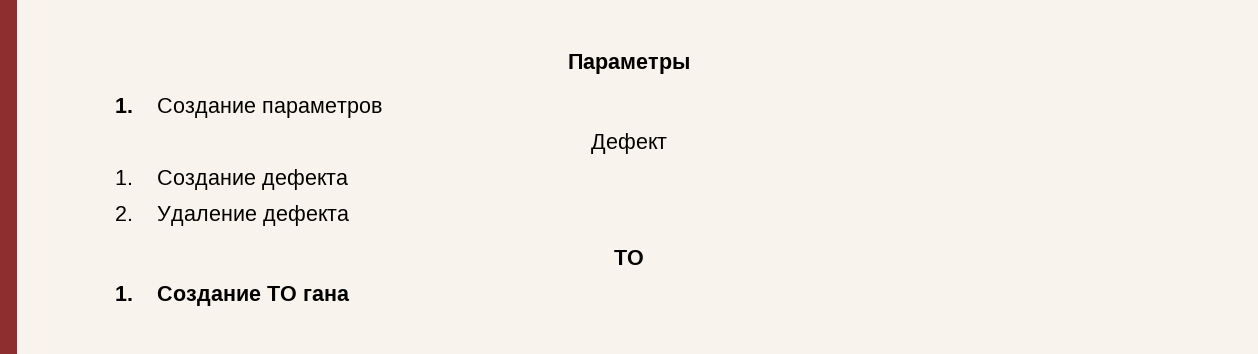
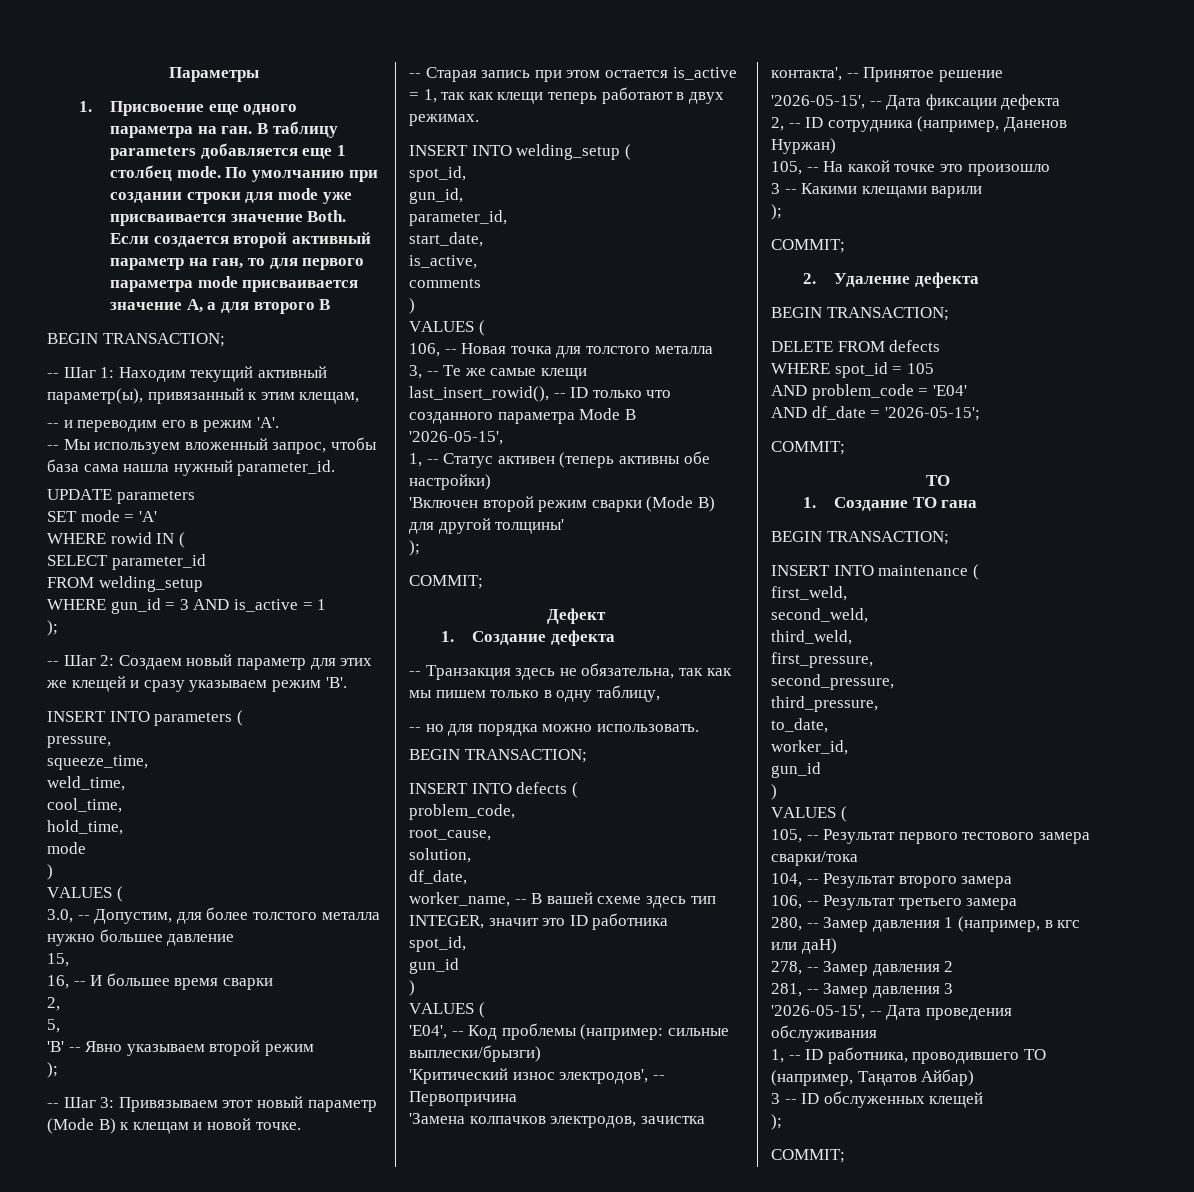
- 1. Создание параметров
+ 1. Присвоение еще одного параметра на ган. В таблицу parameters добавляется еще 1 столбец mode. По умолчанию при создании строки для mode уже присваивается значение Both. Если создается второй активный параметр на ган, то для первого параметра mode присваивается значение A, а для второго B
+ BEGIN TRANSACTION;
+ -- Шаг 1: Находим текущий активный параметр(ы), привязанный к этим клещам,
+ -- и переводим его в режим 'A'.
+ -- Мы используем вложенный запрос, чтобы база сама нашла нужный parameter_id.
+ UPDATE parameters
+ SET mode = 'A'
+ WHERE rowid IN (
+ SELECT parameter_id
+ FROM welding_setup
+ WHERE gun_id = 3 AND is_active = 1
+ );
+ -- Шаг 2: Создаем новый параметр для этих же клещей и сразу указываем режим 'B'.
+ INSERT INTO parameters (
+ pressure,
+ squeeze_time,
+ weld_time,
+ cool_time,
+ hold_time,
+ mode
+ )
+ VALUES (
+ 3.0, -- Допустим, для более толстого металла нужно большее давление
+ 15,
+ 16, -- И большее время сварки
+ 2,
+ 5,
+ 'B' -- Явно указываем второй режим
+ );
+ -- Шаг 3: Привязываем этот новый параметр (Mode B) к клещам и новой точке.
+ -- Старая запись при этом остается is_active = 1, так как клещи теперь работают в двух режимах.
+ INSERT INTO welding_setup (
+ spot_id,
+ gun_id,
+ parameter_id,
+ start_date,
+ is_active,
+ comments
+ )
+ VALUES (
+ 106, -- Новая точка для толстого металла
+ 3, -- Те же самые клещи
+ last_insert_rowid(), -- ID только что созданного параметра Mode B
+ '2026-05-15',
+ 1, -- Статус активен (теперь активны обе настройки)
+ 'Включен второй режим сварки (Mode B) для другой толщины'
+ );
+ COMMIT;
  Дефект
  1. Создание дефекта
+ -- Транзакция здесь не обязательна, так как мы пишем только в одну таблицу,
+ -- но для порядка можно использовать.
+ BEGIN TRANSACTION;
+ INSERT INTO defects (
+ problem_code,
+ root_cause,
+ solution,
+ df_date,
+ worker_name, -- В вашей схеме здесь тип INTEGER, значит это ID работника
+ spot_id,
+ gun_id
+ )
+ VALUES (
+ 'E04', -- Код проблемы (например: сильные выплески/брызги)
+ 'Критический износ электродов', -- Первопричина
+ 'Замена колпачков электродов, зачистка контакта', -- Принятое решение
+ '2026-05-15', -- Дата фиксации дефекта
+ 2, -- ID сотрудника (например, Даненов Нуржан)
+ 105, -- На какой точке это произошло
+ 3 -- Какими клещами варили
+ );
+ COMMIT;
  2. Удаление дефекта
+ BEGIN TRANSACTION;
+ DELETE FROM defects
+ WHERE spot_id = 105
+ AND problem_code = 'E04'
+ AND df_date = '2026-05-15';
+ COMMIT;
  1. Создание ТО гана
+ BEGIN TRANSACTION;
+ INSERT INTO maintenance (
+ first_weld,
+ second_weld,
+ third_weld,
+ first_pressure,
+ second_pressure,
+ third_pressure,
+ to_date,
+ worker_id,
+ gun_id
+ )
+ VALUES (
+ 105, -- Результат первого тестового замера сварки/тока
+ 104, -- Результат второго замера
+ 106, -- Результат третьего замера
+ 280, -- Замер давления 1 (например, в кгс или даН)
+ 278, -- Замер давления 2
+ 281, -- Замер давления 3
+ '2026-05-15', -- Дата проведения обслуживания
+ 1, -- ID работника, проводившего ТО (например, Таңатов Айбар)
+ 3 -- ID обслуженных клещей
+ );
+ COMMIT;

